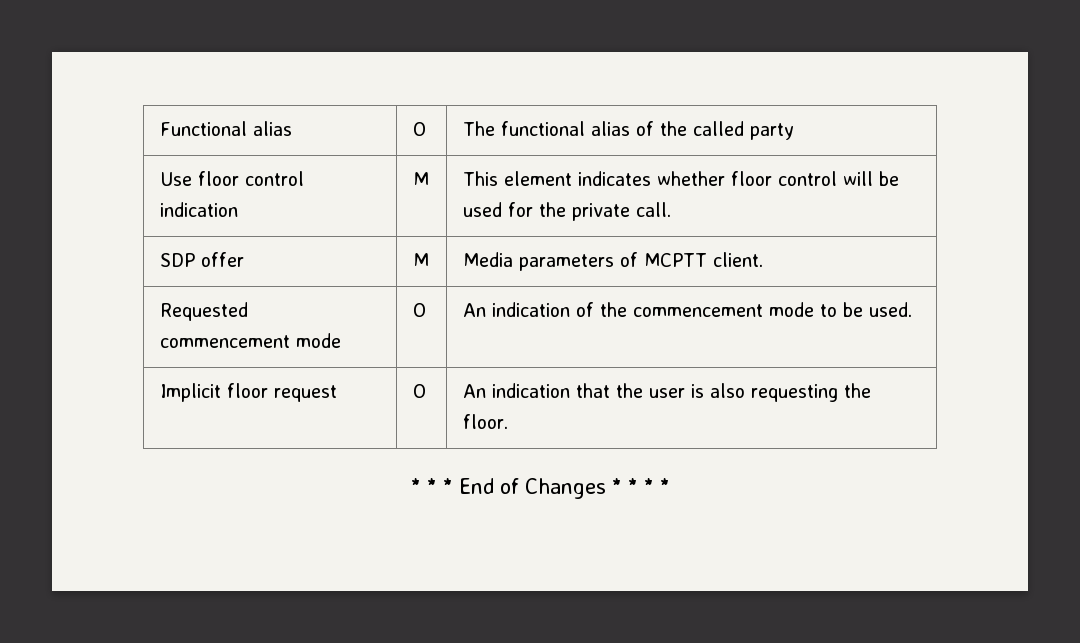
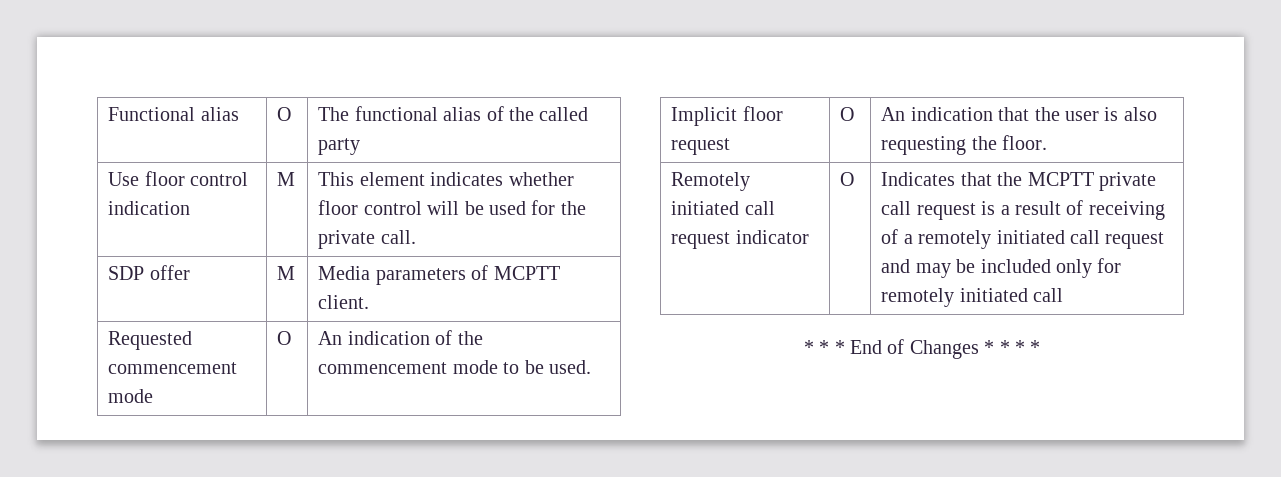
+ Remotely initiated call request indicator | O | Indicates that the MCPTT private call request is a result of receiving of a remotely initiated call request and may be included only for remotely initiated call

